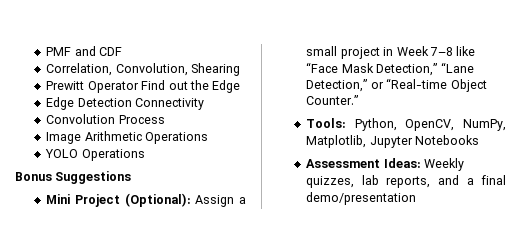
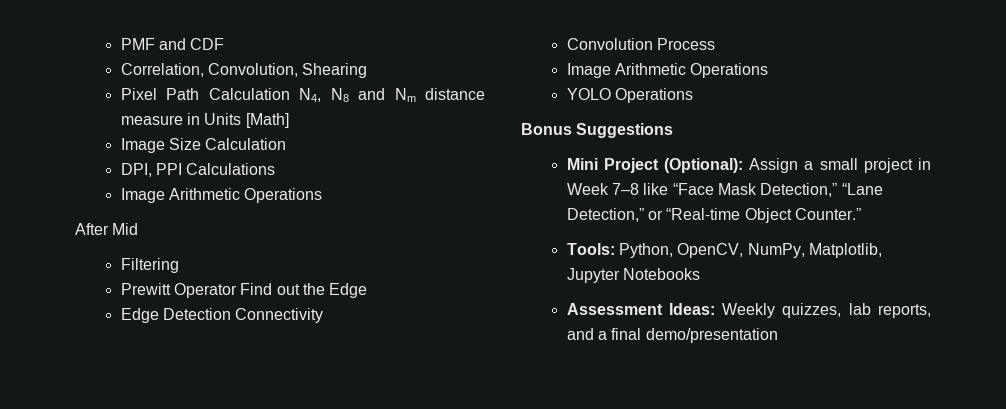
+ Pixel Path Calculation N4, N8 and Nm distance measure in Units [Math]
+ Image Size Calculation
+ DPI, PPI Calculations
+ Image Arithmetic Operations
+ After Mid
+ Filtering

